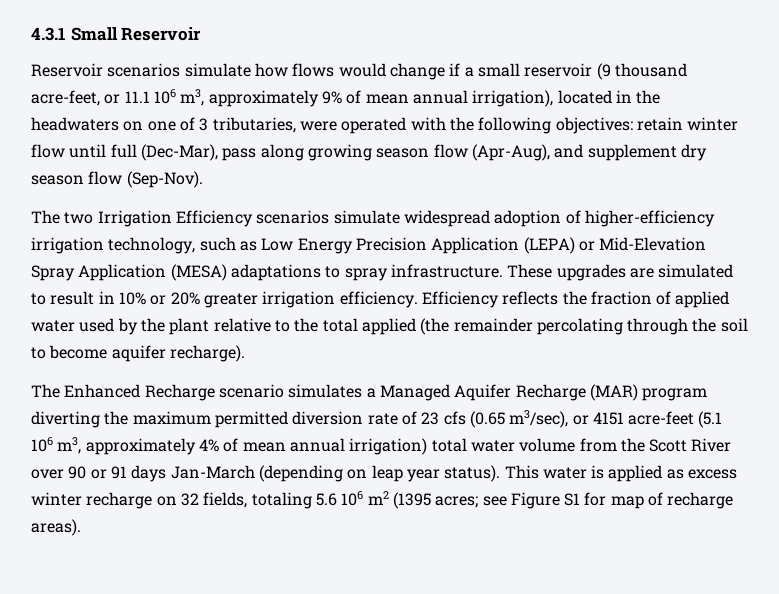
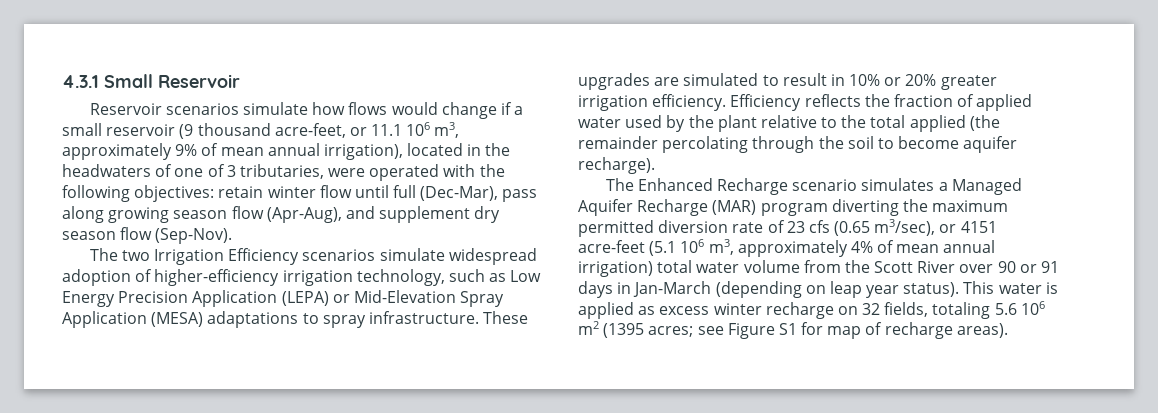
- Reservoir scenarios simulate how flows would change if a small reservoir (9 thousand acre-feet, or 11.1 106 m3, approximately 9% of mean annual irrigation), located in the headwaters on one of 3 tributaries, were operated with the following objectives: retain winter flow until full (Dec-Mar), pass along growing season flow (Apr-Aug), and supplement dry season flow (Sep-Nov).
+ Reservoir scenarios simulate how flows would change if a small reservoir (9 thousand acre-feet, or 11.1 106 m3, approximately 9% of mean annual irrigation), located in the headwaters of one of 3 tributaries, were operated with the following objectives: retain winter flow until full (Dec-Mar), pass along growing season flow (Apr-Aug), and supplement dry season flow (Sep-Nov).
- The Enhanced Recharge scenario simulates a Managed Aquifer Recharge (MAR) program diverting the maximum permitted diversion rate of 23 cfs (0.65 m3/sec), or 4151 acre-feet (5.1 106 m3, approximately 4% of mean annual irrigation) total water volume from the Scott River over 90 or 91 days Jan-March (depending on leap year status).
+ The Enhanced Recharge scenario simulates a Managed Aquifer Recharge (MAR) program diverting the maximum permitted diversion rate of 23 cfs (0.65 m3/sec), or 4151 acre-feet (5.1 106 m3, approximately 4% of mean annual irrigation) total water volume from the Scott River over 90 or 91 days in Jan-March (depending on leap year status).

